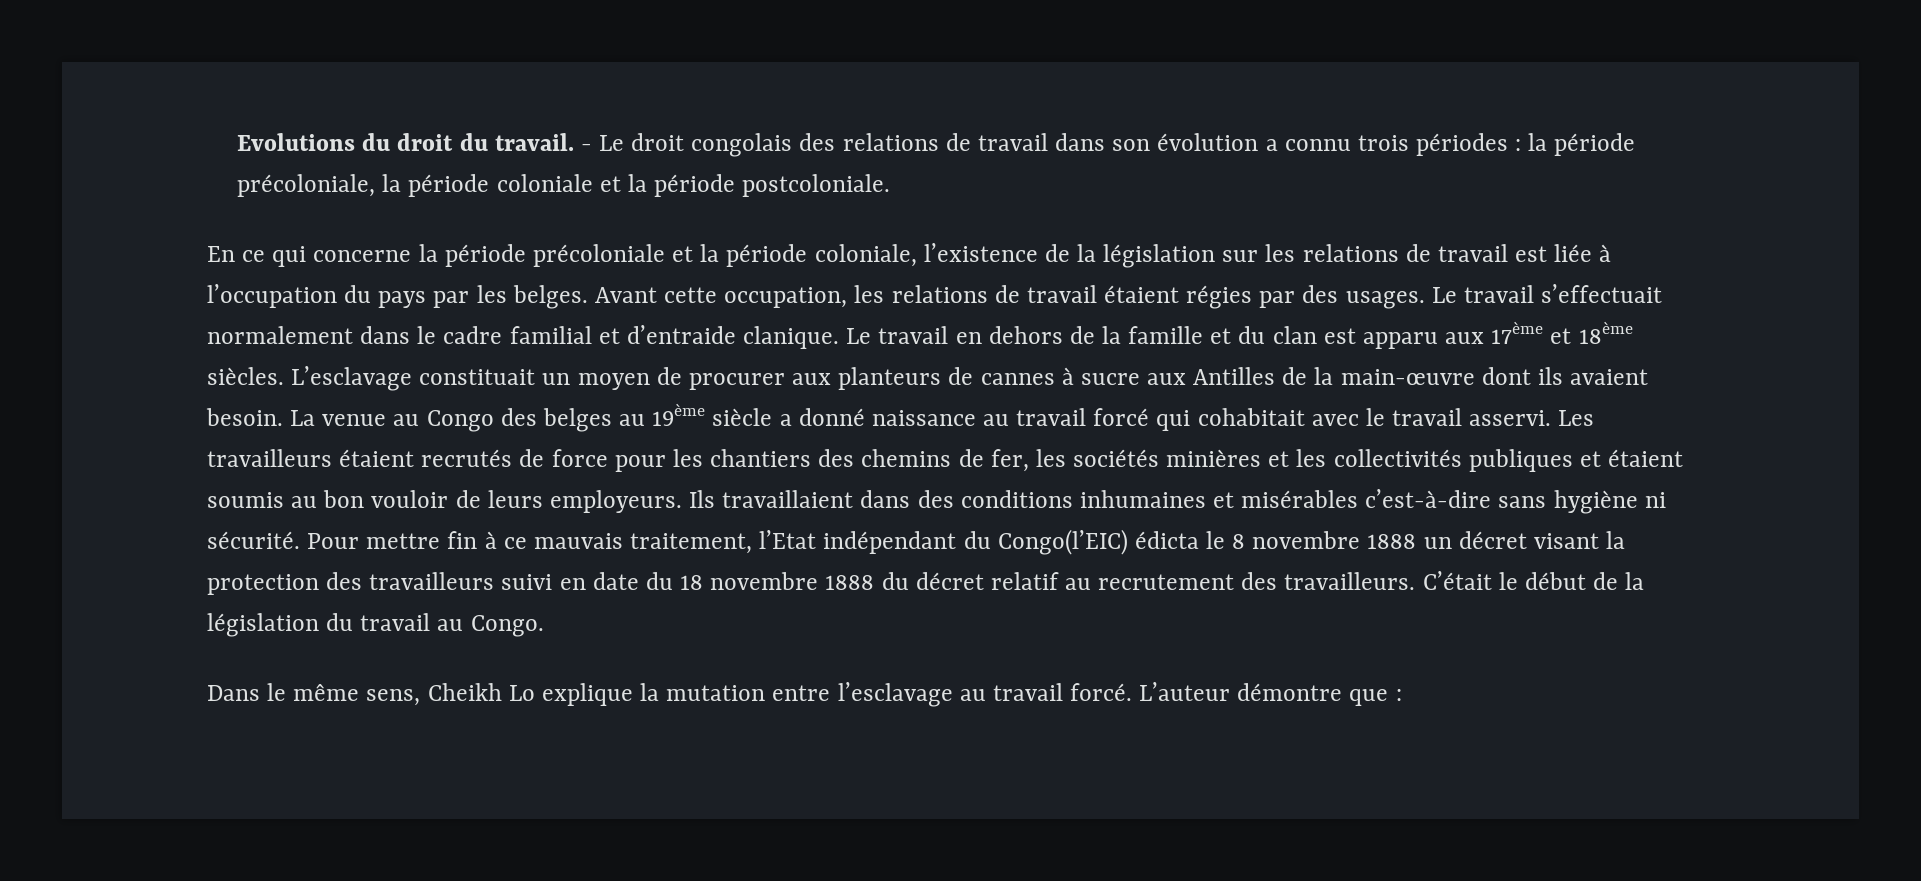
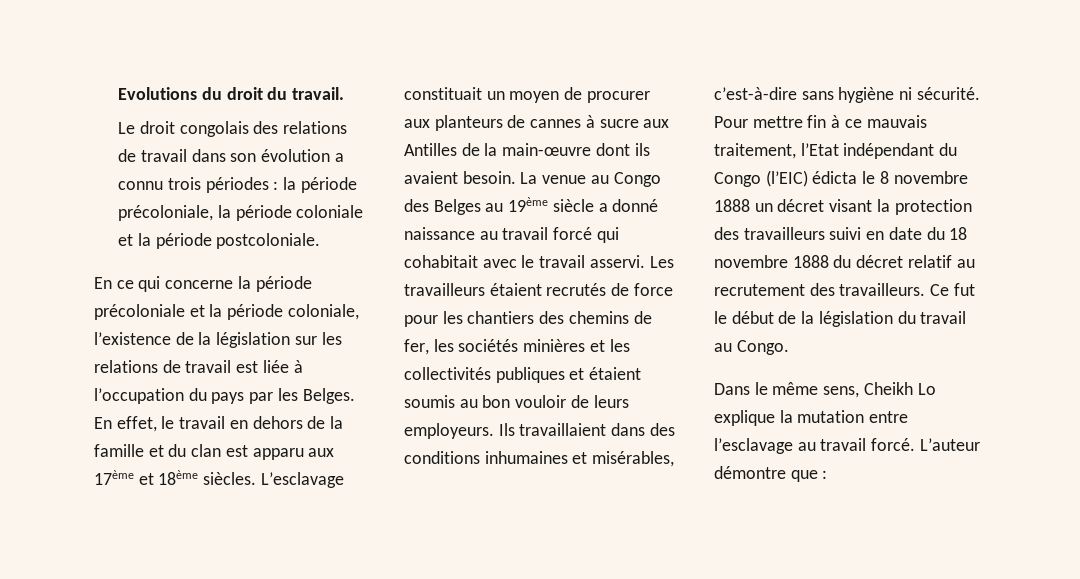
- Evolutions du droit du travail. - Le droit congolais des relations de travail dans son évolution a connu trois périodes : la période précoloniale, la période coloniale et la période postcoloniale.
+ Evolutions du droit du travail.
+ Le droit congolais des relations de travail dans son évolution a connu trois périodes : la période précoloniale, la période coloniale et la période postcoloniale.
- En ce qui concerne la période précoloniale et la période coloniale, l’existence de la législation sur les relations de travail est liée à l’occupation du pays par les belges. Avant cette occupation, les relations de travail étaient régies par des usages. Le travail s’effectuait normalement dans le cadre familial et d’entraide clanique. Le travail en dehors de la famille et du clan est apparu aux 17ème et 18ème siècles.
+ En ce qui concerne la période précoloniale et la période coloniale, l’existence de la législation sur les relations de travail est liée à l’occupation du pays par les Belges. En effet, le travail en dehors de la famille et du clan est apparu aux 17ème et 18ème siècles.
- La venue au Congo des belges au 19ème siècle a donné naissance au travail forcé qui cohabitait avec le travail asservi.
+ La venue au Congo des Belges au 19ème siècle a donné naissance au travail forcé qui cohabitait avec le travail asservi.
- Ils travaillaient dans des conditions inhumaines et misérables c’est-à-dire sans hygiène ni sécurité.
+ Ils travaillaient dans des conditions inhumaines et misérables, c’est-à-dire sans hygiène ni sécurité.
- Pour mettre fin à ce mauvais traitement, l’Etat indépendant du Congo(l’EIC) édicta le 8 novembre 1888 un décret visant la protection des travailleurs suivi en date du 18 novembre 1888 du décret relatif au recrutement des travailleurs.
+ Pour mettre fin à ce mauvais traitement, l’Etat indépendant du Congo (l’EIC) édicta le 8 novembre 1888 un décret visant la protection des travailleurs suivi en date du 18 novembre 1888 du décret relatif au recrutement des travailleurs.
- C’était le début de la législation du travail au Congo.
+ Ce fut le début de la législation du travail au Congo.

